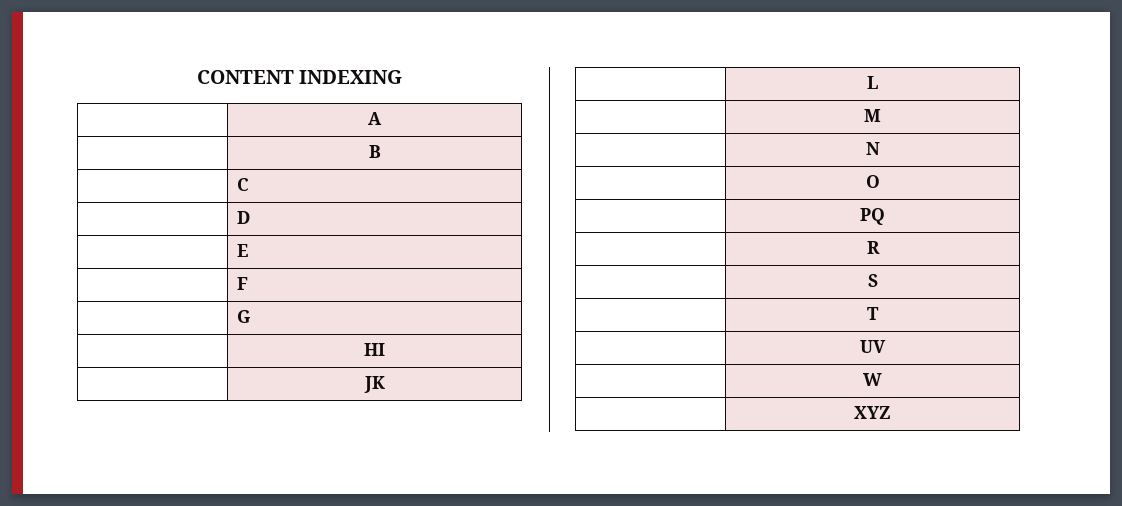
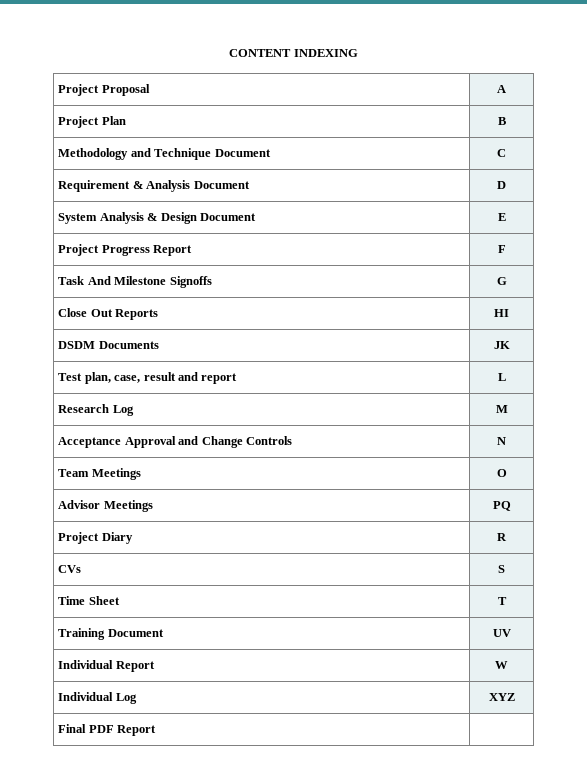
- | A
+ Project Proposal | A
- | B
+ Project Plan | B
- | C
- | D
- | E
- | F
- | G
- | HI
+ Methodology and Technique Document | C
+ Requirement & Analysis Document | D
+ System Analysis & Design Document | E
+ Project Progress Report | F
+ Task And Milestone Signoffs | G
+ Close Out Reports | HI
- | JK
+ DSDM Documents | JK
- | L
+ Test plan, case, result and report | L
- | M
+ Research Log | M
- | N
+ Acceptance Approval and Change Controls | N
- | O
+ Team Meetings | O
- | PQ
+ Advisor Meetings | PQ
- | R
+ Project Diary | R
- | S
+ CVs | S
- | T
+ Time Sheet | T
- | UV
+ Training Document | UV
- | W
+ Individual Report | W
- | XYZ
+ Individual Log | XYZ
+ Final PDF Report |

